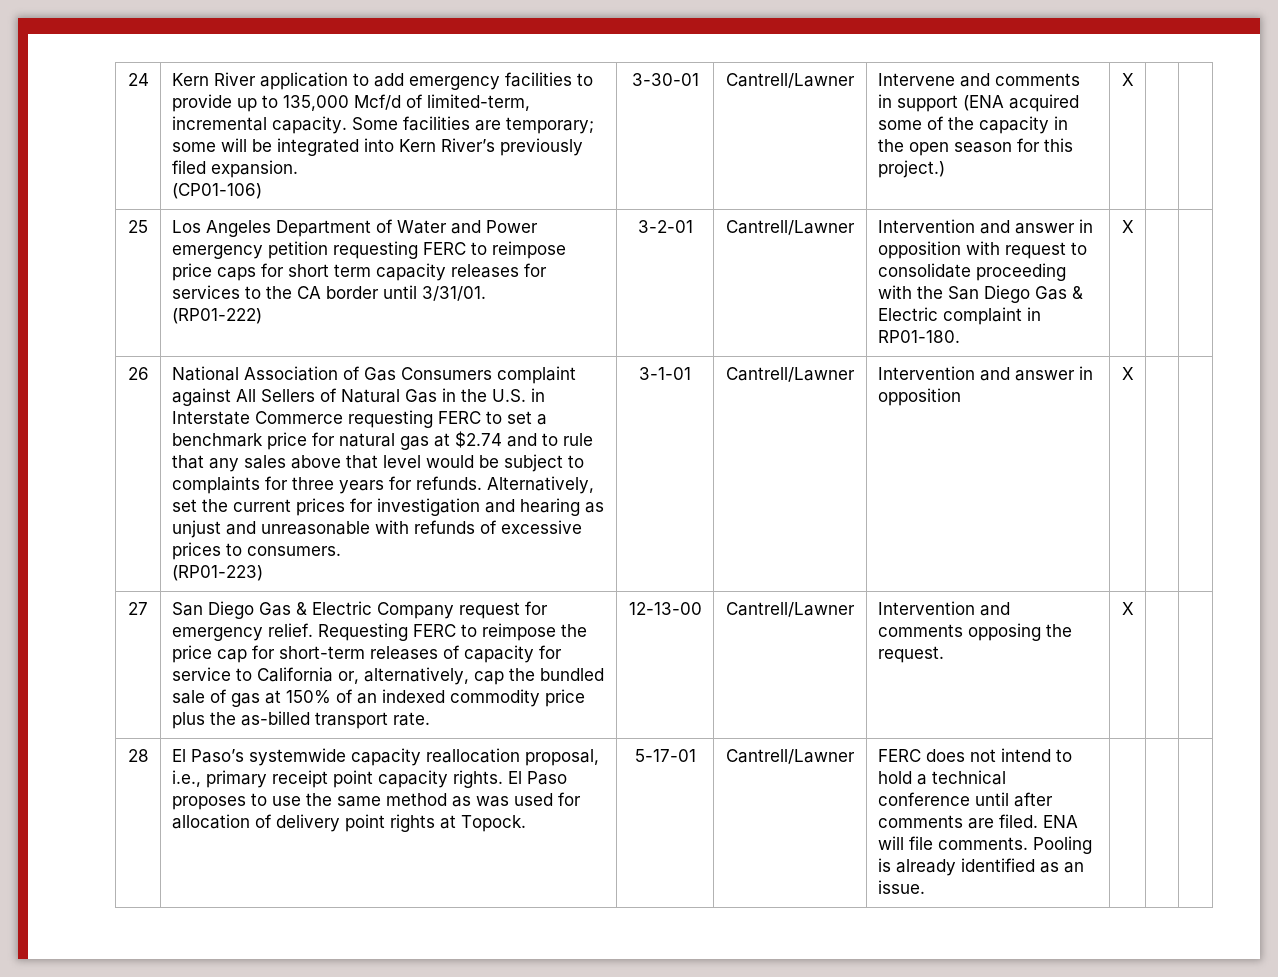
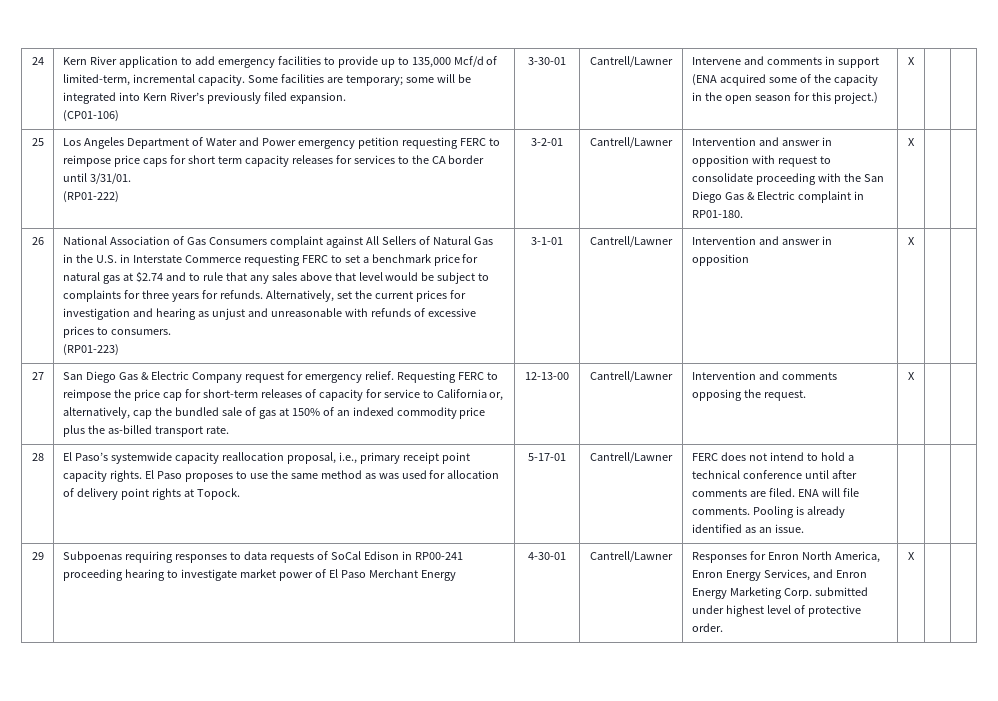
+ 29 | Subpoenas requiring responses to data requests of SoCal Edison in RP00-241 proceeding hearing to investigate market power of El Paso Merchant Energy | 4-30-01 | Cantrell/Lawner | Responses for Enron North America, Enron Energy Services, and Enron Energy Marketing Corp. submitted under highest level of protective order. | X

